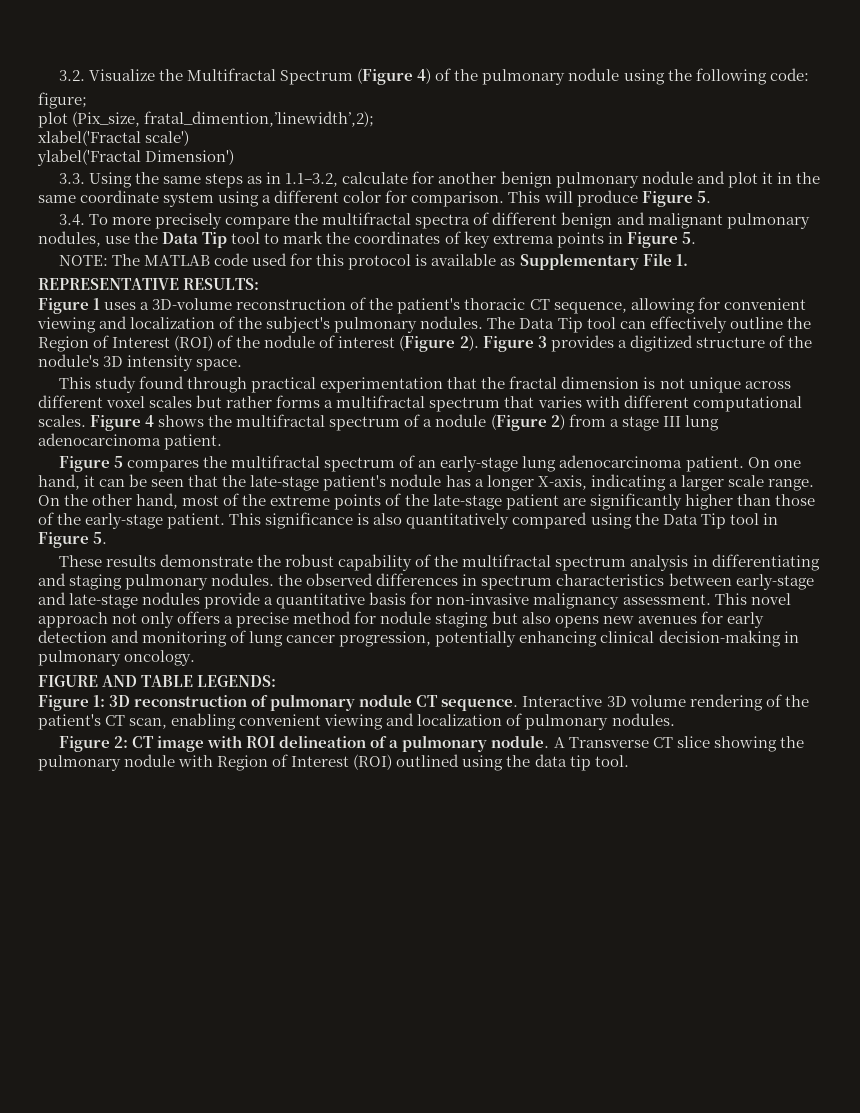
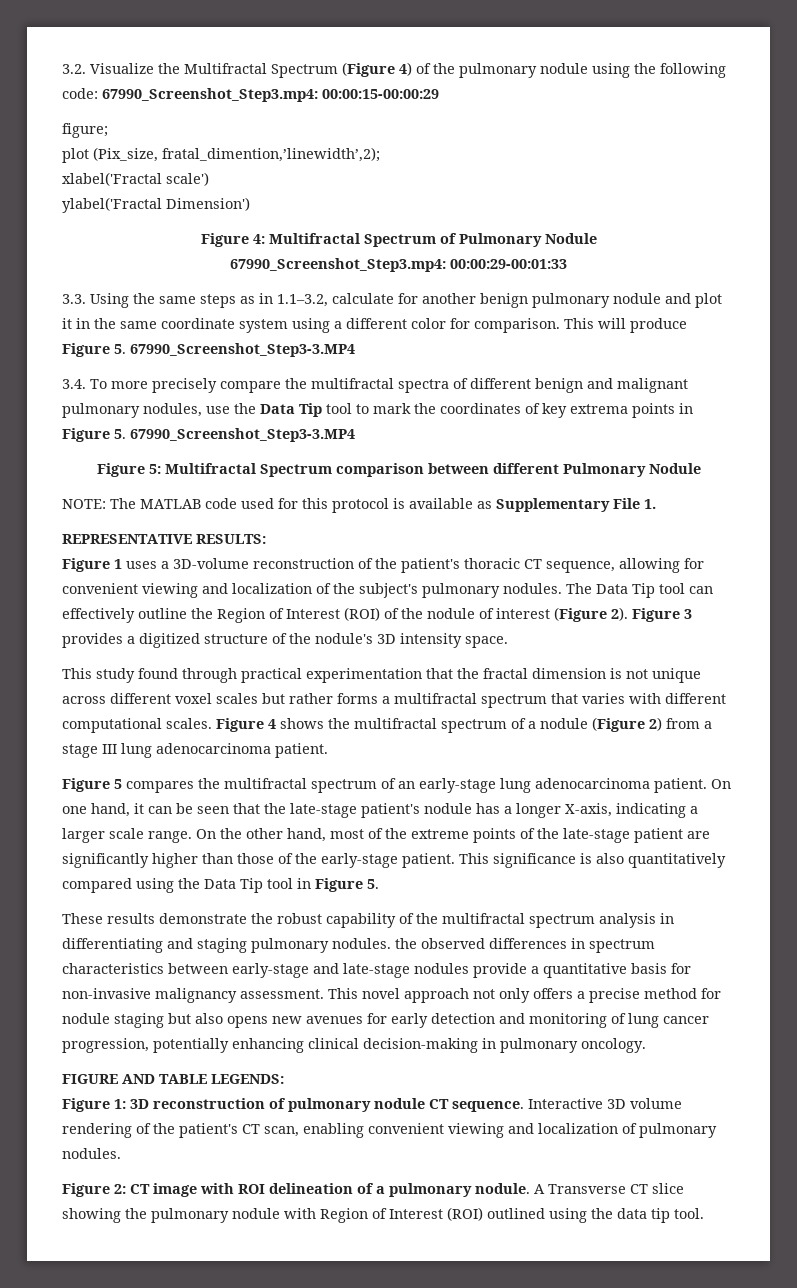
- 3.2. Visualize the Multifractal Spectrum (Figure 4) of the pulmonary nodule using the following code:
+ 3.2. Visualize the Multifractal Spectrum (Figure 4) of the pulmonary nodule using the following code: 67990_Screenshot_Step3.mp4: 00:00:15-00:00:29
+ Figure 4: Multifractal Spectrum of Pulmonary Nodule
+ 67990_Screenshot_Step3.mp4: 00:00:29-00:01:33
- This will produce Figure 5.
+ This will produce Figure 5. 67990_Screenshot_Step3-3.MP4
- 3.4. To more precisely compare the multifractal spectra of different benign and malignant pulmonary nodules, use the Data Tip tool to mark the coordinates of key extrema points in Figure 5.
+ 3.4. To more precisely compare the multifractal spectra of different benign and malignant pulmonary nodules, use the Data Tip tool to mark the coordinates of key extrema points in Figure 5. 67990_Screenshot_Step3-3.MP4
+ Figure 5: Multifractal Spectrum comparison between different Pulmonary Nodule

